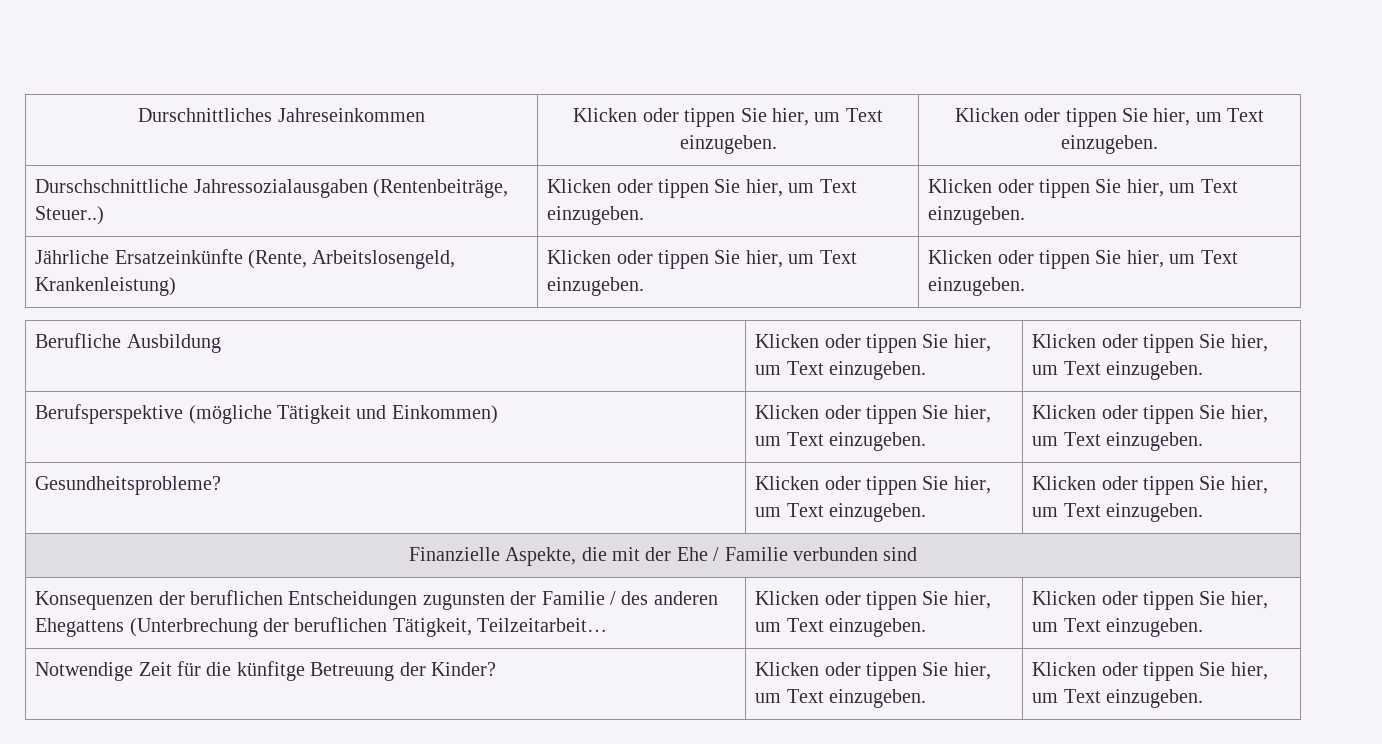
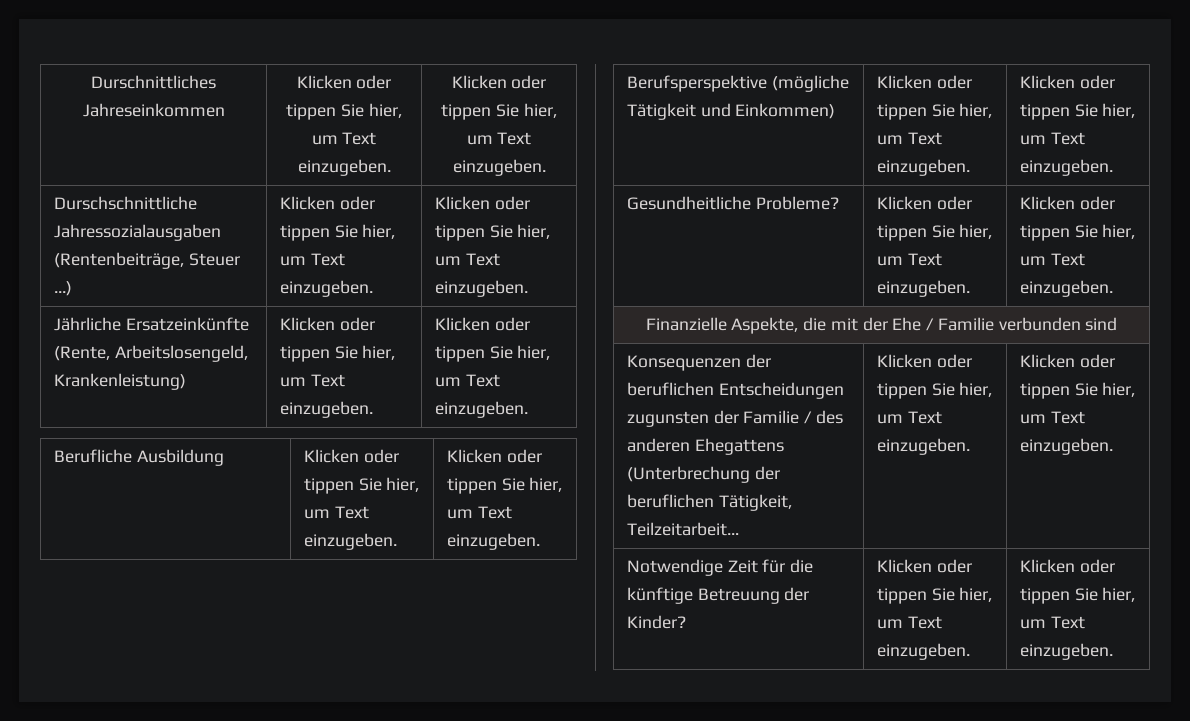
- Durschschnittliche Jahressozialausgaben (Rentenbeiträge, Steuer..) | Klicken oder tippen Sie hier, um Text einzugeben. | Klicken oder tippen Sie hier, um Text einzugeben.
+ Durschschnittliche Jahressozialausgaben (Rentenbeiträge, Steuer ...) | Klicken oder tippen Sie hier, um Text einzugeben. | Klicken oder tippen Sie hier, um Text einzugeben.
- Gesundheitsprobleme? | Klicken oder tippen Sie hier, um Text einzugeben. | Klicken oder tippen Sie hier, um Text einzugeben.
+ Gesundheitliche Probleme? | Klicken oder tippen Sie hier, um Text einzugeben. | Klicken oder tippen Sie hier, um Text einzugeben.
- Notwendige Zeit für die künfitge Betreuung der Kinder? | Klicken oder tippen Sie hier, um Text einzugeben. | Klicken oder tippen Sie hier, um Text einzugeben.
+ Notwendige Zeit für die künftige Betreuung der Kinder? | Klicken oder tippen Sie hier, um Text einzugeben. | Klicken oder tippen Sie hier, um Text einzugeben.

